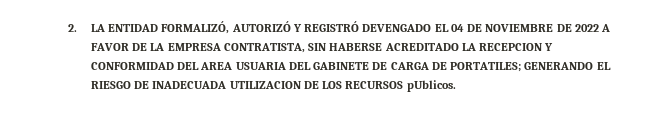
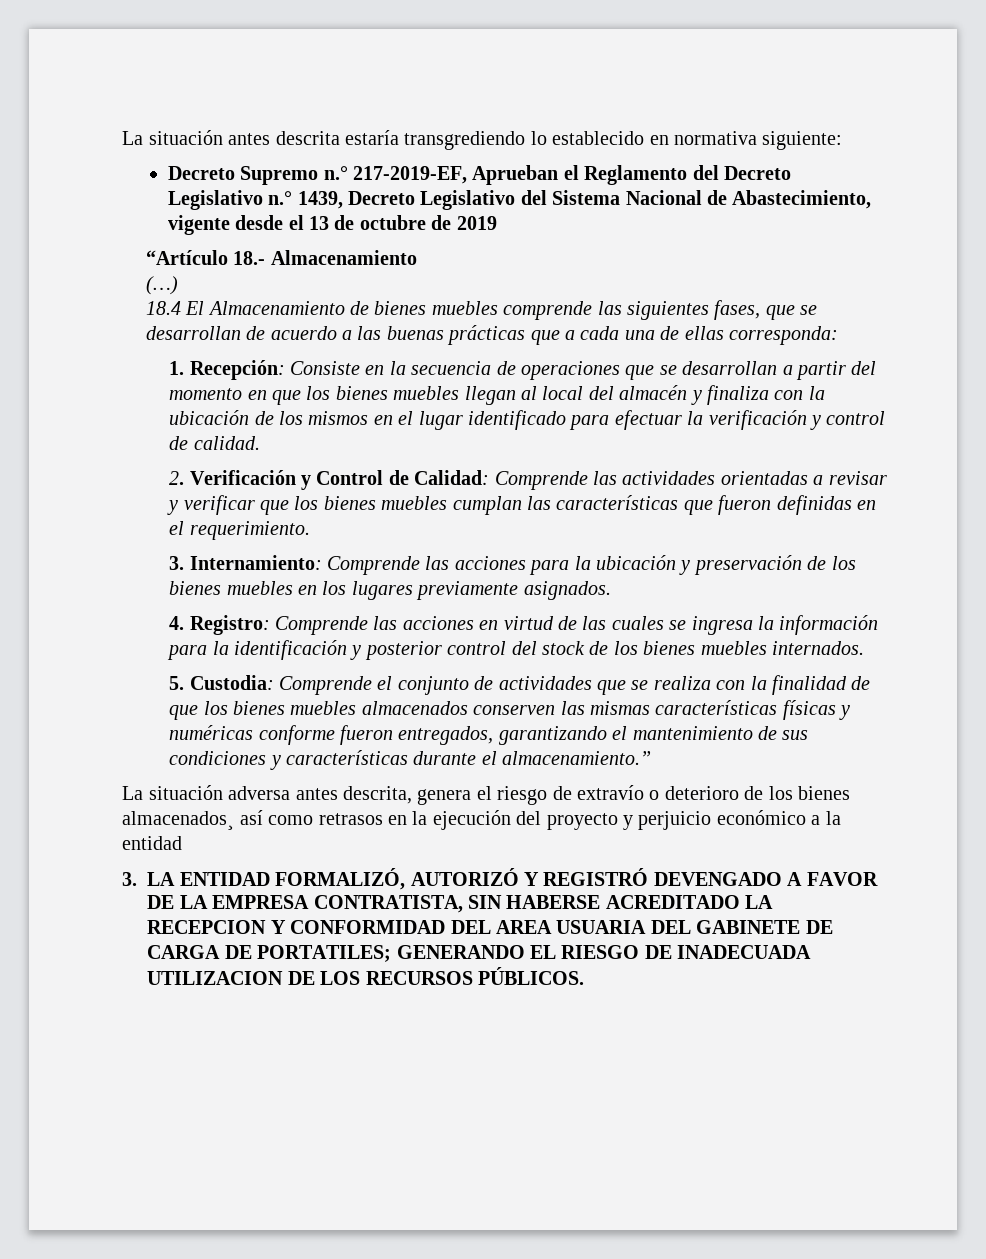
- 2. LA ENTIDAD FORMALIZÓ, AUTORIZÓ Y REGISTRÓ DEVENGADO EL 04 DE NOVIEMBRE DE 2022 A FAVOR DE LA EMPRESA CONTRATISTA, SIN HABERSE ACREDITADO LA RECEPCION Y CONFORMIDAD DEL AREA USUARIA DEL GABINETE DE CARGA DE PORTATILES; GENERANDO EL RIESGO DE INADECUADA UTILIZACION DE LOS RECURSOS pUblicos.
+ La situación antes descrita estaría transgrediendo lo establecido en normativa siguiente:
+ Decreto Supremo n.° 217-2019-EF, Aprueban el Reglamento del Decreto Legislativo n.° 1439, Decreto Legislativo del Sistema Nacional de Abastecimiento, vigente desde el 13 de octubre de 2019
+ “Artículo 18.- Almacenamiento
+ (…)
+ 18.4 El Almacenamiento de bienes muebles comprende las siguientes fases, que se desarrollan de acuerdo a las buenas prácticas que a cada una de ellas corresponda:
+ 1. Recepción: Consiste en la secuencia de operaciones que se desarrollan a partir del momento en que los bienes muebles llegan al local del almacén y finaliza con la ubicación de los mismos en el lugar identificado para efectuar la verificación y control de calidad.
+ 2. Verificación y Control de Calidad: Comprende las actividades orientadas a revisar y verificar que los bienes muebles cumplan las características que fueron definidas en el requerimiento.
+ 3. Internamiento: Comprende las acciones para la ubicación y preservación de los bienes muebles en los lugares previamente asignados.
+ 4. Registro: Comprende las acciones en virtud de las cuales se ingresa la información para la identificación y posterior control del stock de los bienes muebles internados.
+ 5. Custodia: Comprende el conjunto de actividades que se realiza con la finalidad de que los bienes muebles almacenados conserven las mismas características físicas y numéricas conforme fueron entregados, garantizando el mantenimiento de sus condiciones y características durante el almacenamiento.”
+ La situación adversa antes descrita, genera el riesgo de extravío o deterioro de los bienes almacenados¸ así como retrasos en la ejecución del proyecto y perjuicio económico a la entidad
+ 3. LA ENTIDAD FORMALIZÓ, AUTORIZÓ Y REGISTRÓ DEVENGADO A FAVOR DE LA EMPRESA CONTRATISTA, SIN HABERSE ACREDITADO LA RECEPCION Y CONFORMIDAD DEL AREA USUARIA DEL GABINETE DE CARGA DE PORTATILES; GENERANDO EL RIESGO DE INADECUADA UTILIZACION DE LOS RECURSOS PÚBLICOS.

